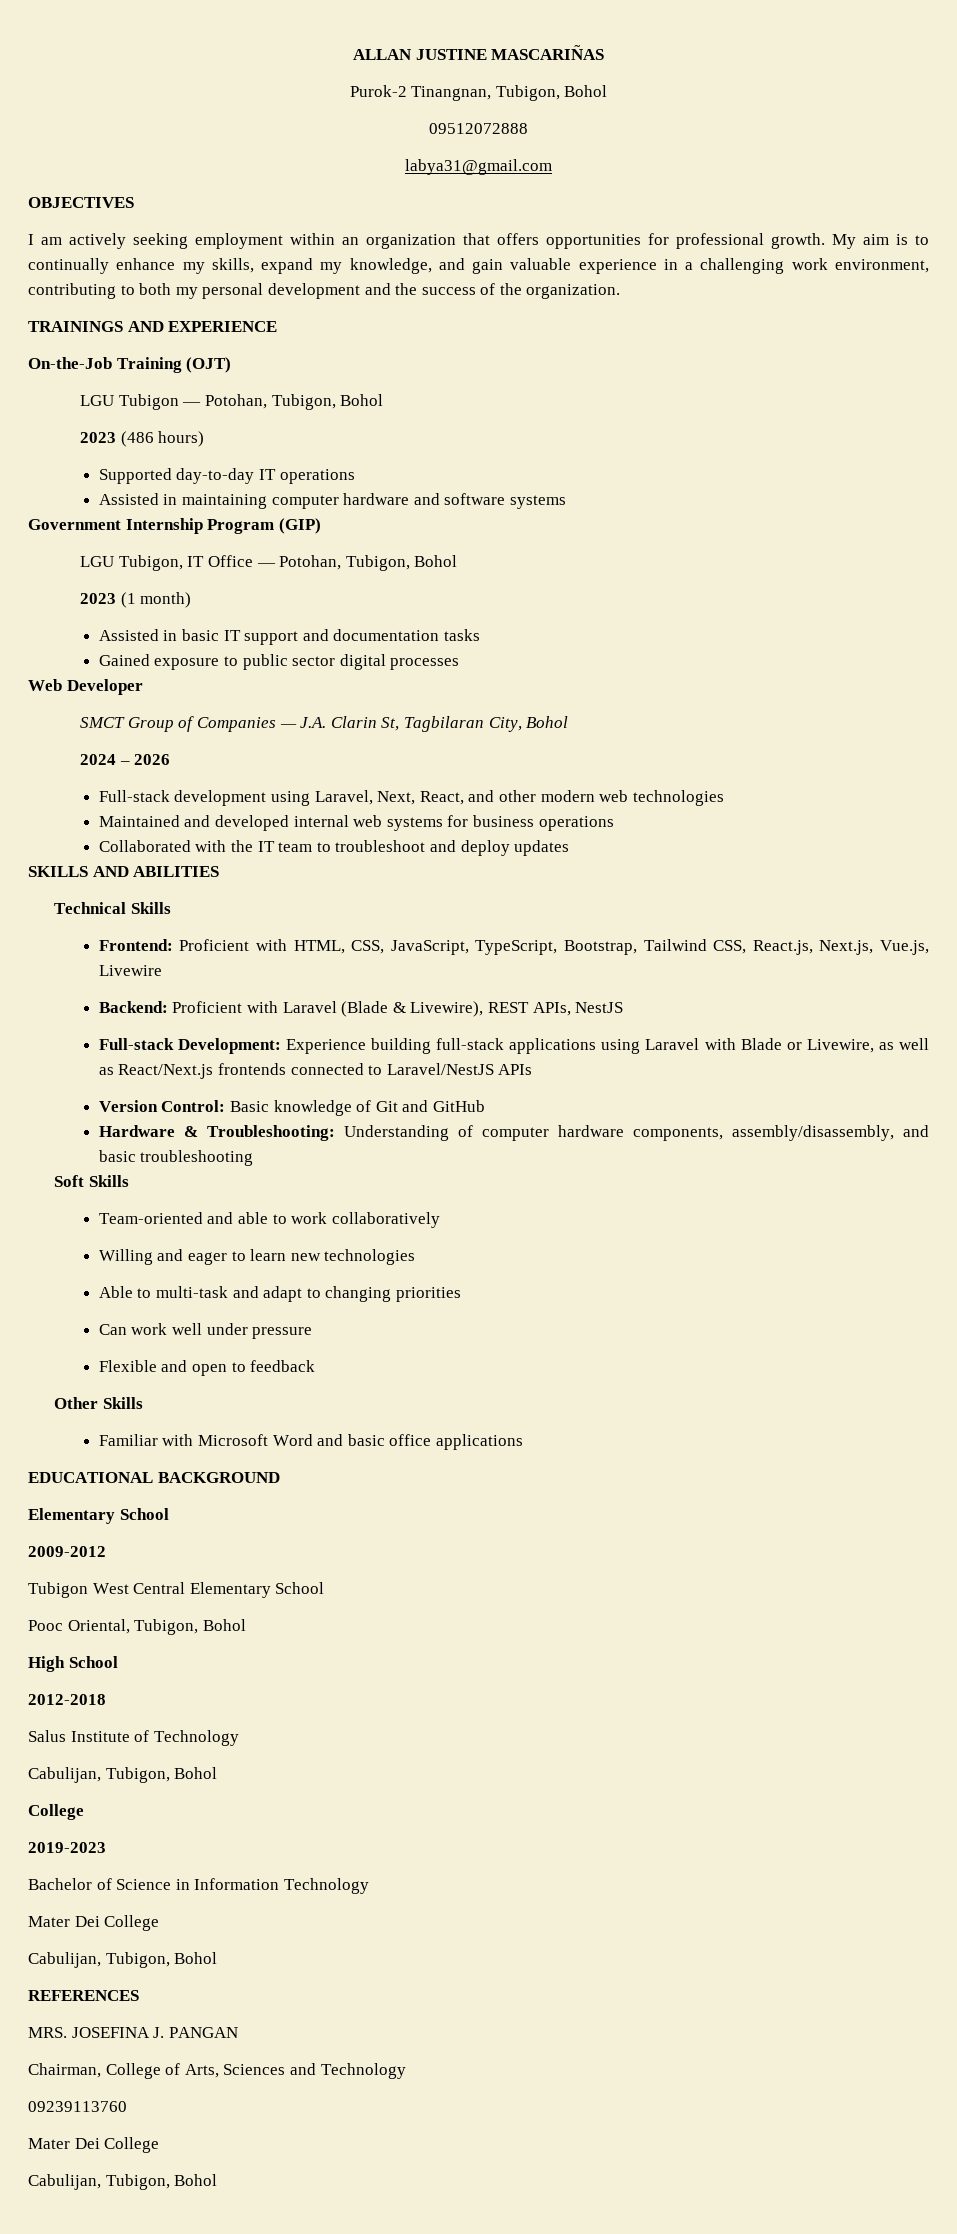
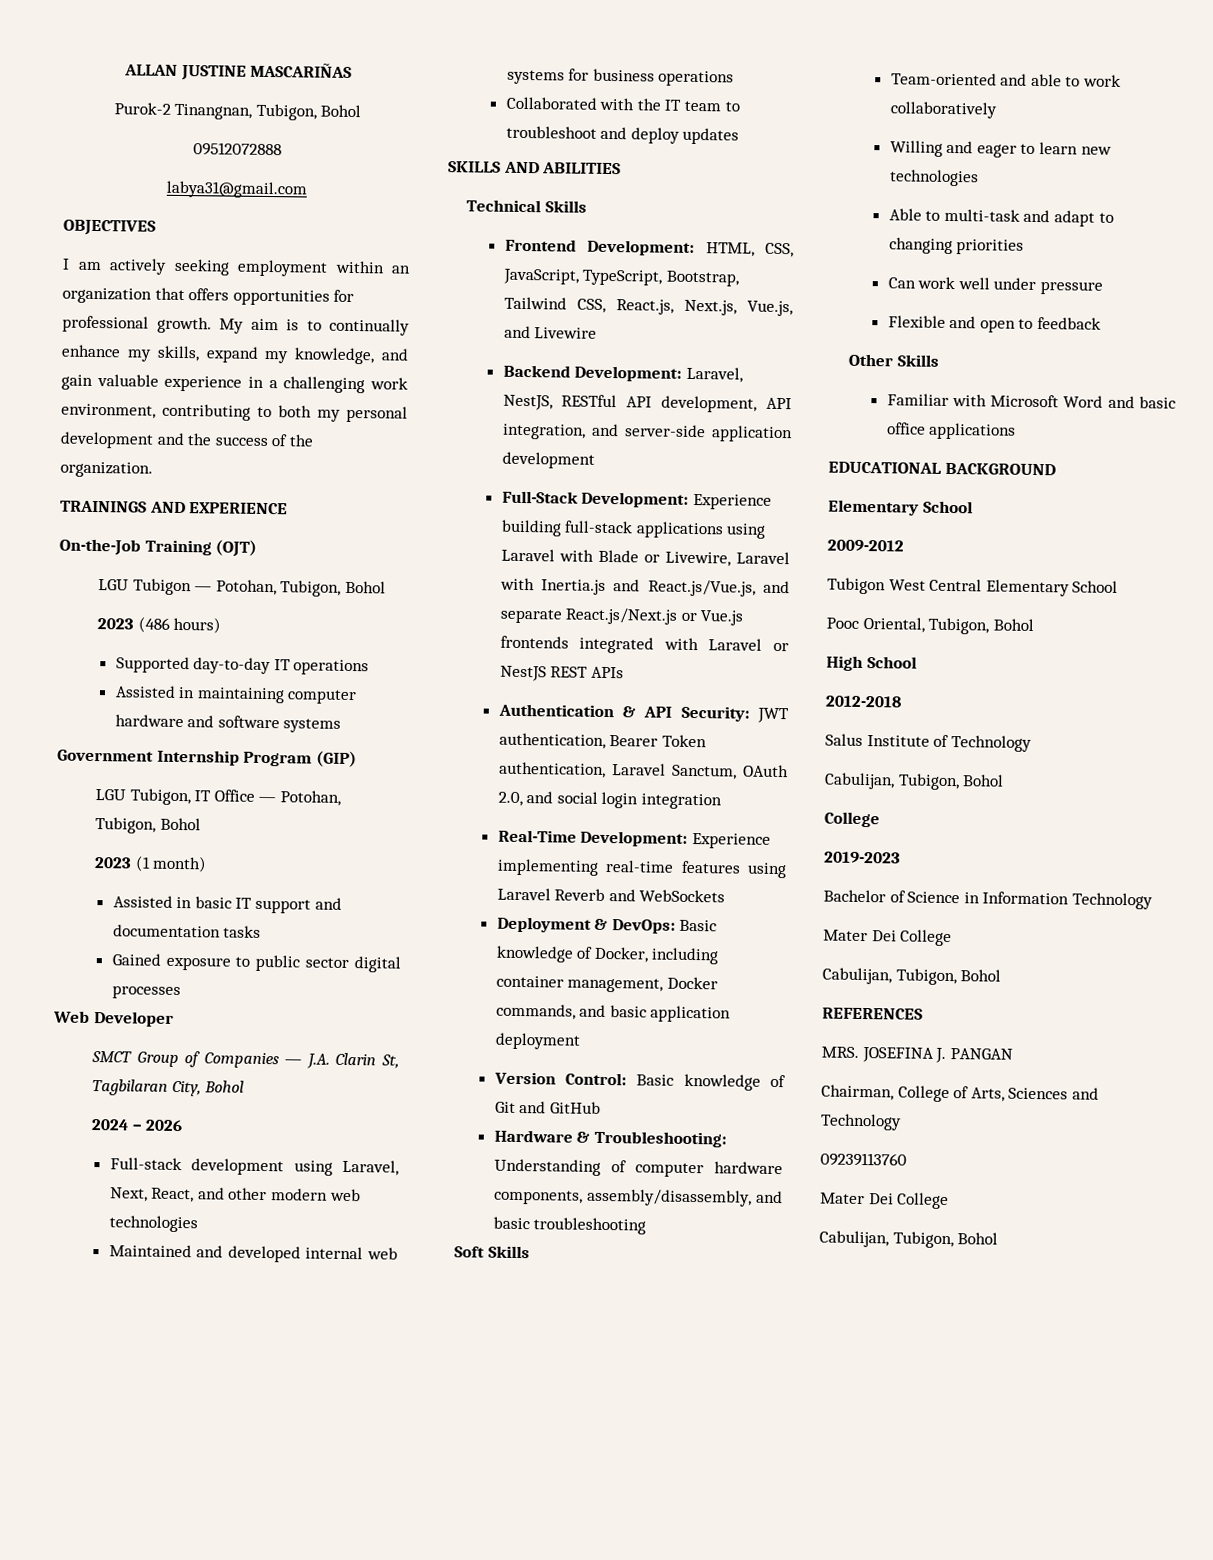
- Frontend: Proficient with HTML, CSS, JavaScript, TypeScript, Bootstrap, Tailwind CSS, React.js, Next.js, Vue.js, Livewire
+ Frontend Development: HTML, CSS, JavaScript, TypeScript, Bootstrap, Tailwind CSS, React.js, Next.js, Vue.js, and Livewire
- Backend: Proficient with Laravel (Blade & Livewire), REST APIs, NestJS
- Full-stack Development: Experience building full-stack applications using Laravel with Blade or Livewire, as well as React/Next.js frontends connected to Laravel/NestJS APIs
+ Backend Development: Laravel, NestJS, RESTful API development, API integration, and server-side application development
+ Full-Stack Development: Experience building full-stack applications using Laravel with Blade or Livewire, Laravel with Inertia.js and React.js/Vue.js, and separate React.js/Next.js or Vue.js frontends integrated with Laravel or NestJS REST APIs
+ Authentication & API Security: JWT authentication, Bearer Token authentication, Laravel Sanctum, OAuth 2.0, and social login integration
+ Real-Time Development: Experience implementing real-time features using Laravel Reverb and WebSockets
+ Deployment & DevOps: Basic knowledge of Docker, including container management, Docker commands, and basic application deployment

